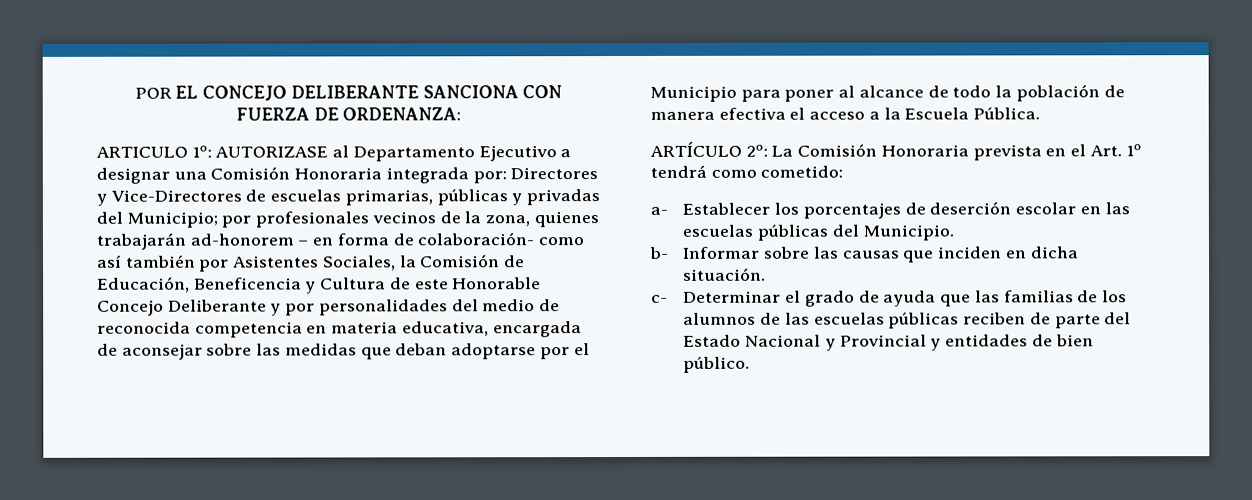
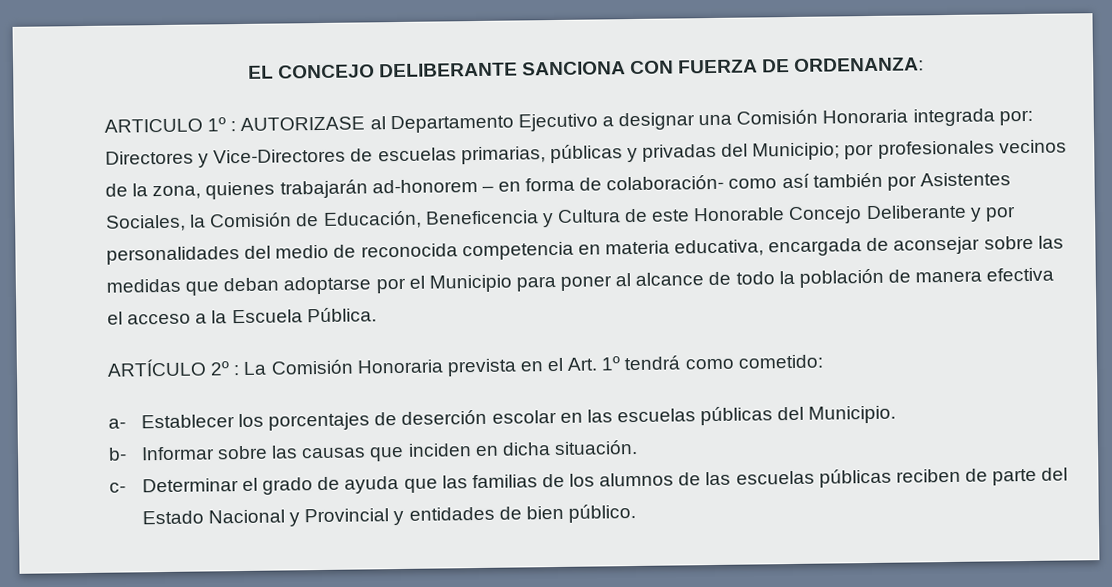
- POR EL CONCEJO DELIBERANTE SANCIONA CON FUERZA DE ORDENANZA:
+ EL CONCEJO DELIBERANTE SANCIONA CON FUERZA DE ORDENANZA:
- ARTICULO 1º:
+ ARTICULO 1º :
- ARTÍCULO 2º: La Comisión Honoraria prevista en el Art. 1º tendrá como cometido:
+ ARTÍCULO 2º : La Comisión Honoraria prevista en el Art. 1º tendrá como cometido:

